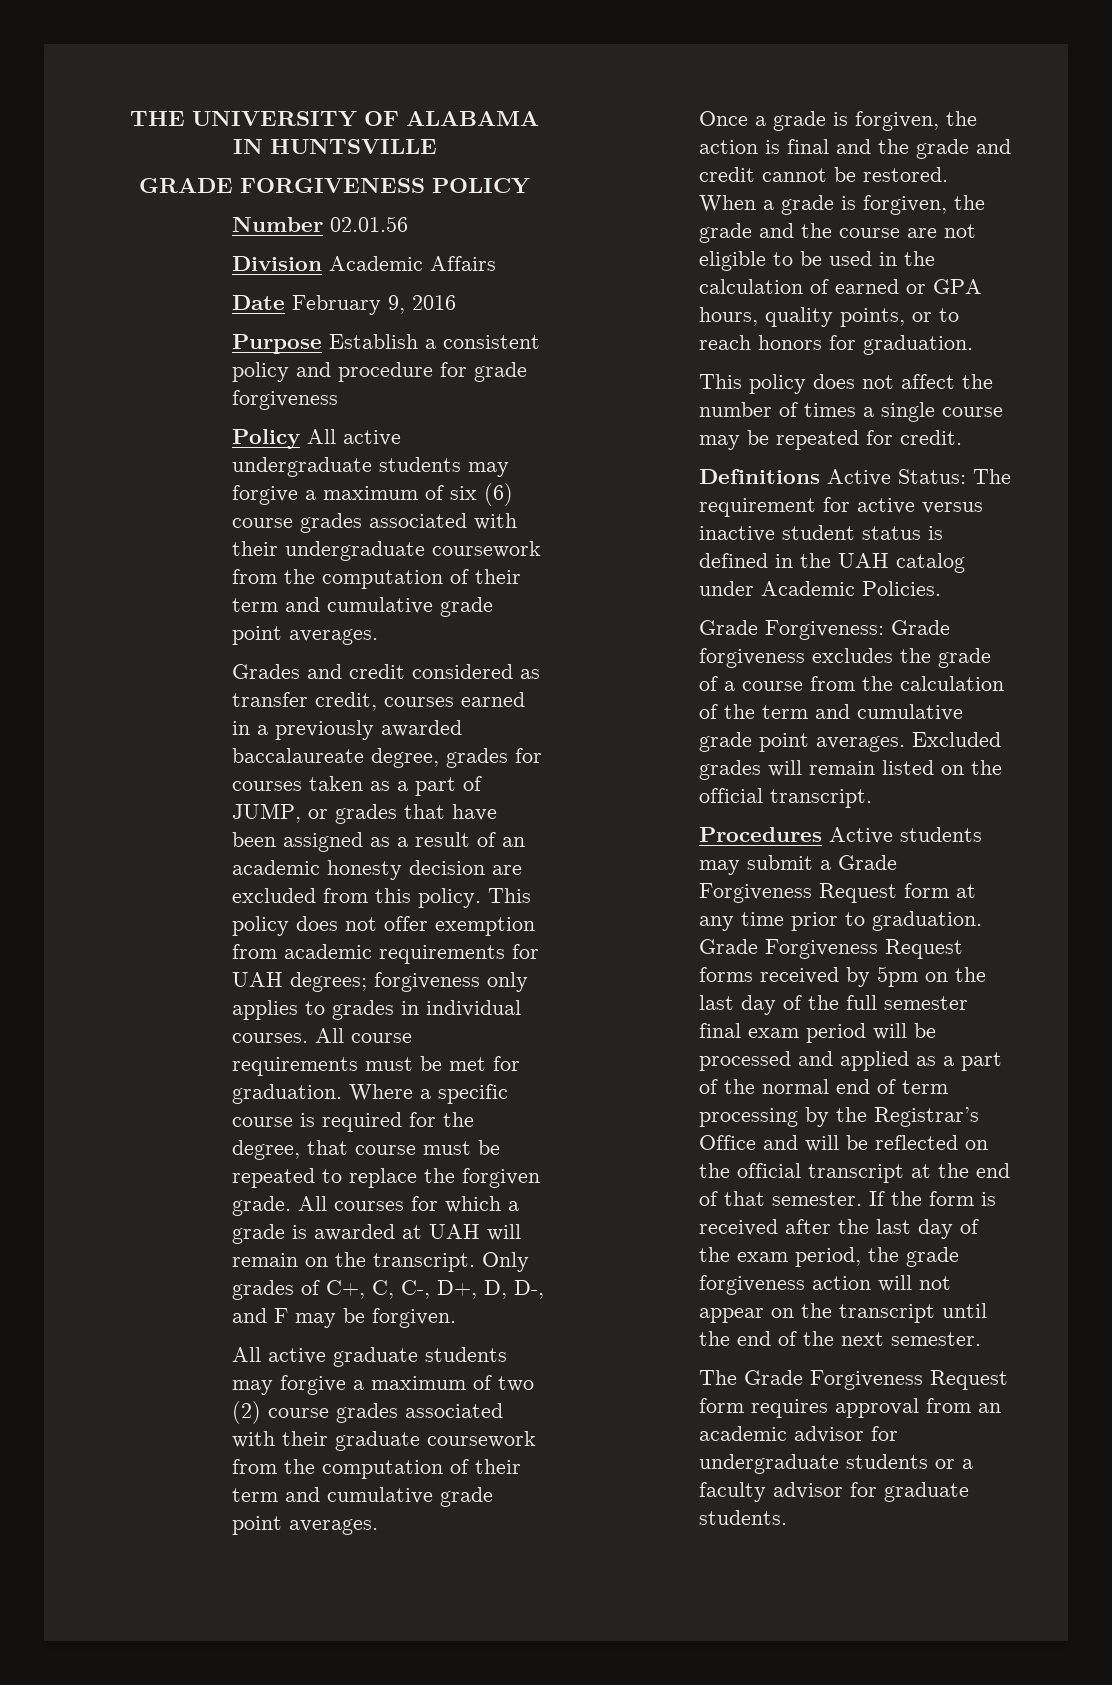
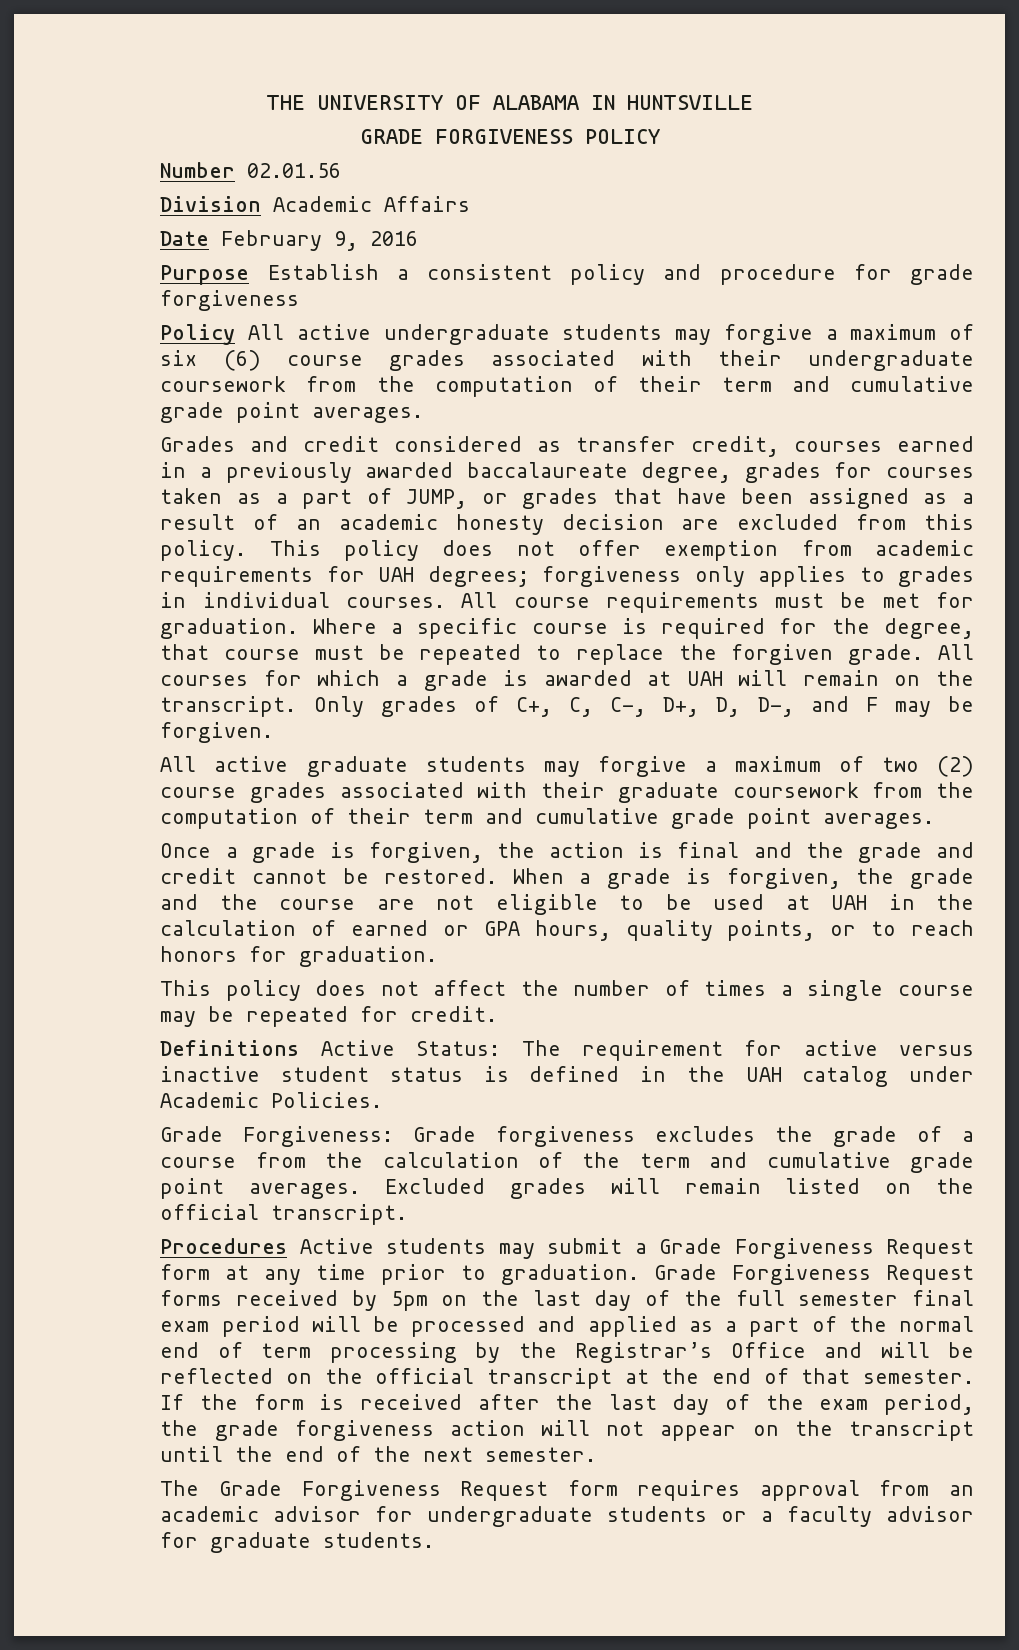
- When a grade is forgiven, the grade and the course are not eligible to be used in the calculation of earned or GPA hours, quality points, or to reach honors for graduation.
+ When a grade is forgiven, the grade and the course are not eligible to be used at UAH in the calculation of earned or GPA hours, quality points, or to reach honors for graduation.

